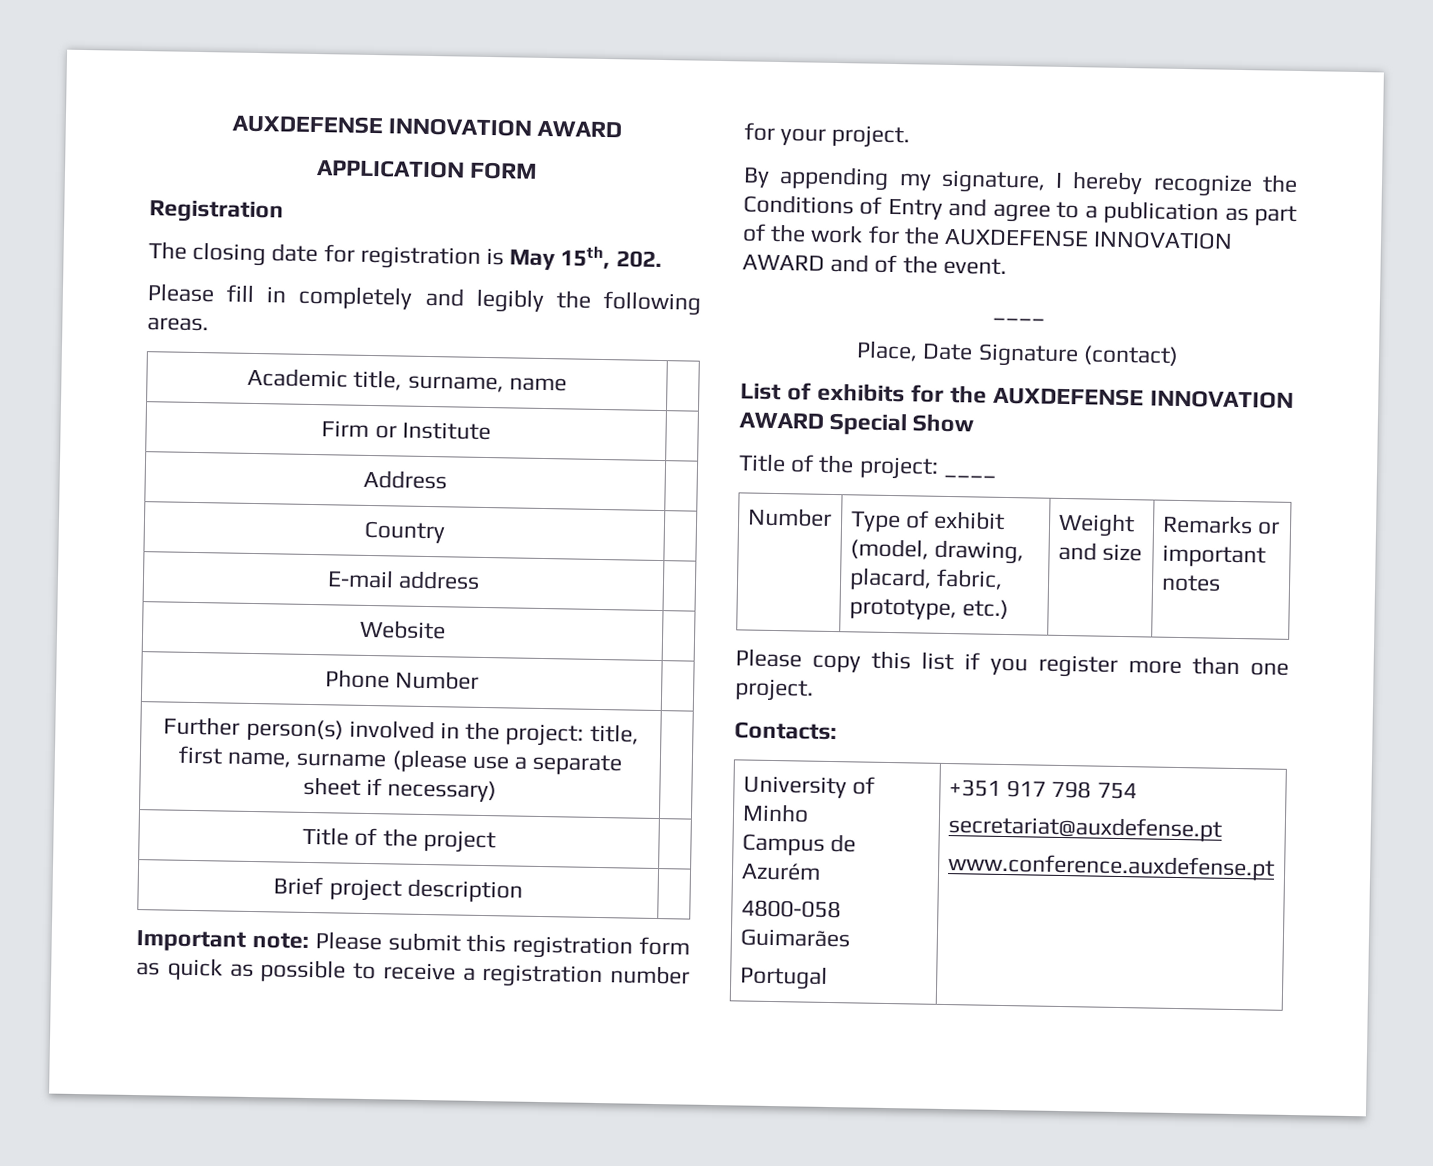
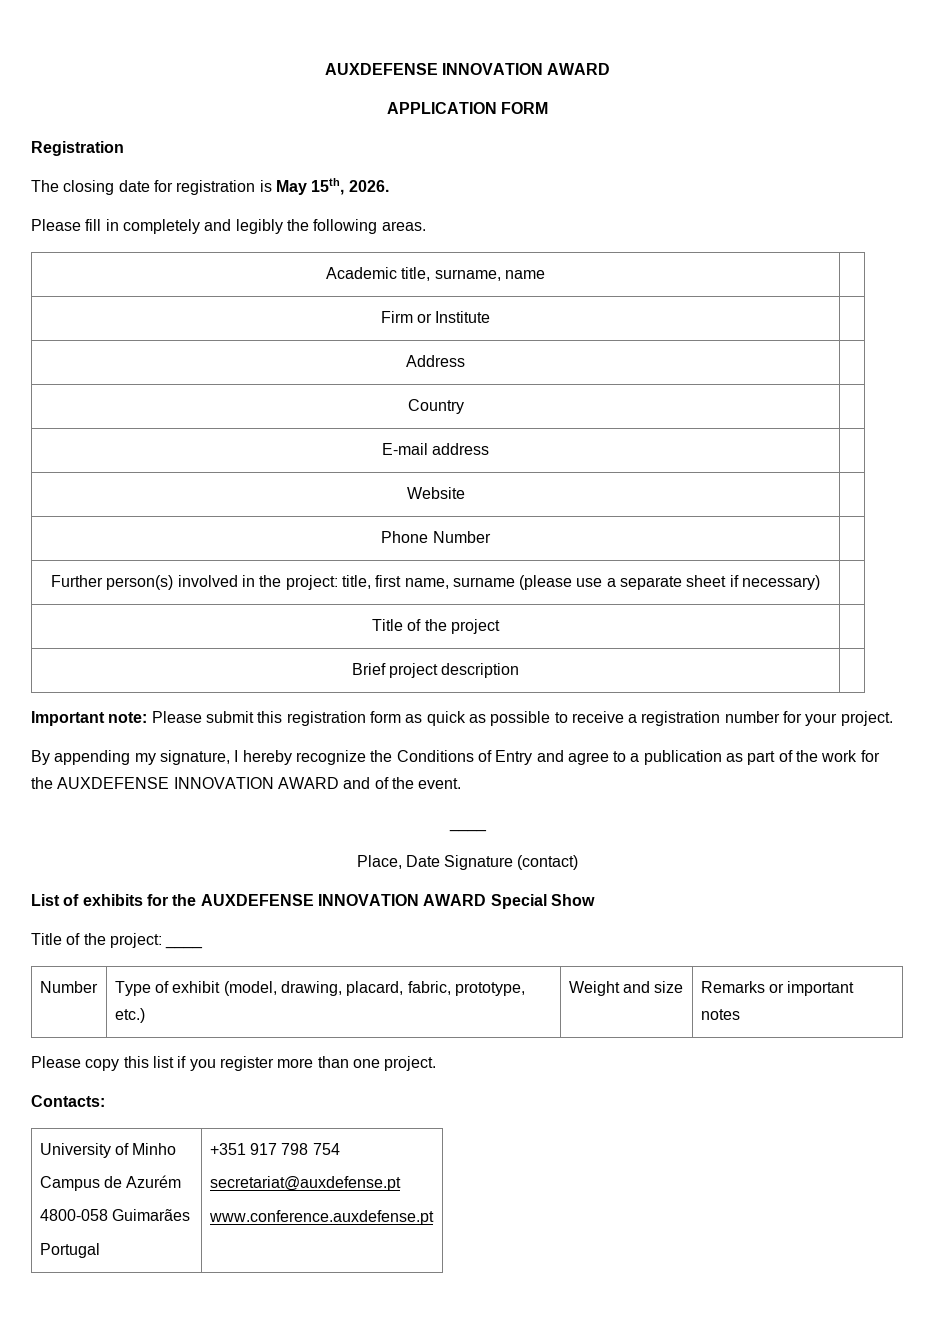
- The closing date for registration is May 15th, 202.
+ The closing date for registration is May 15th, 2026.

